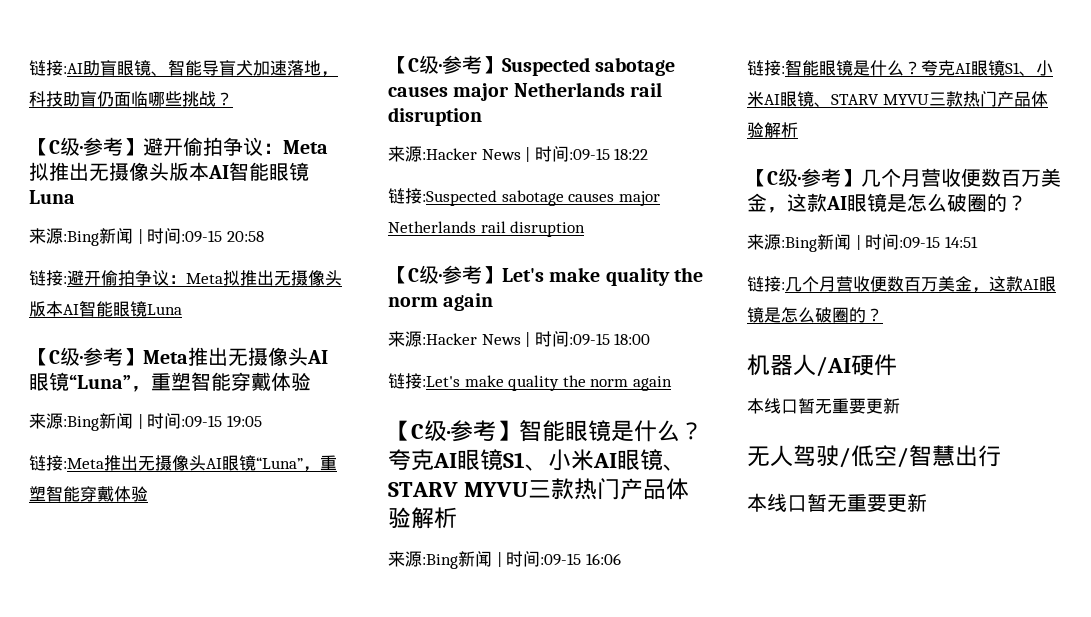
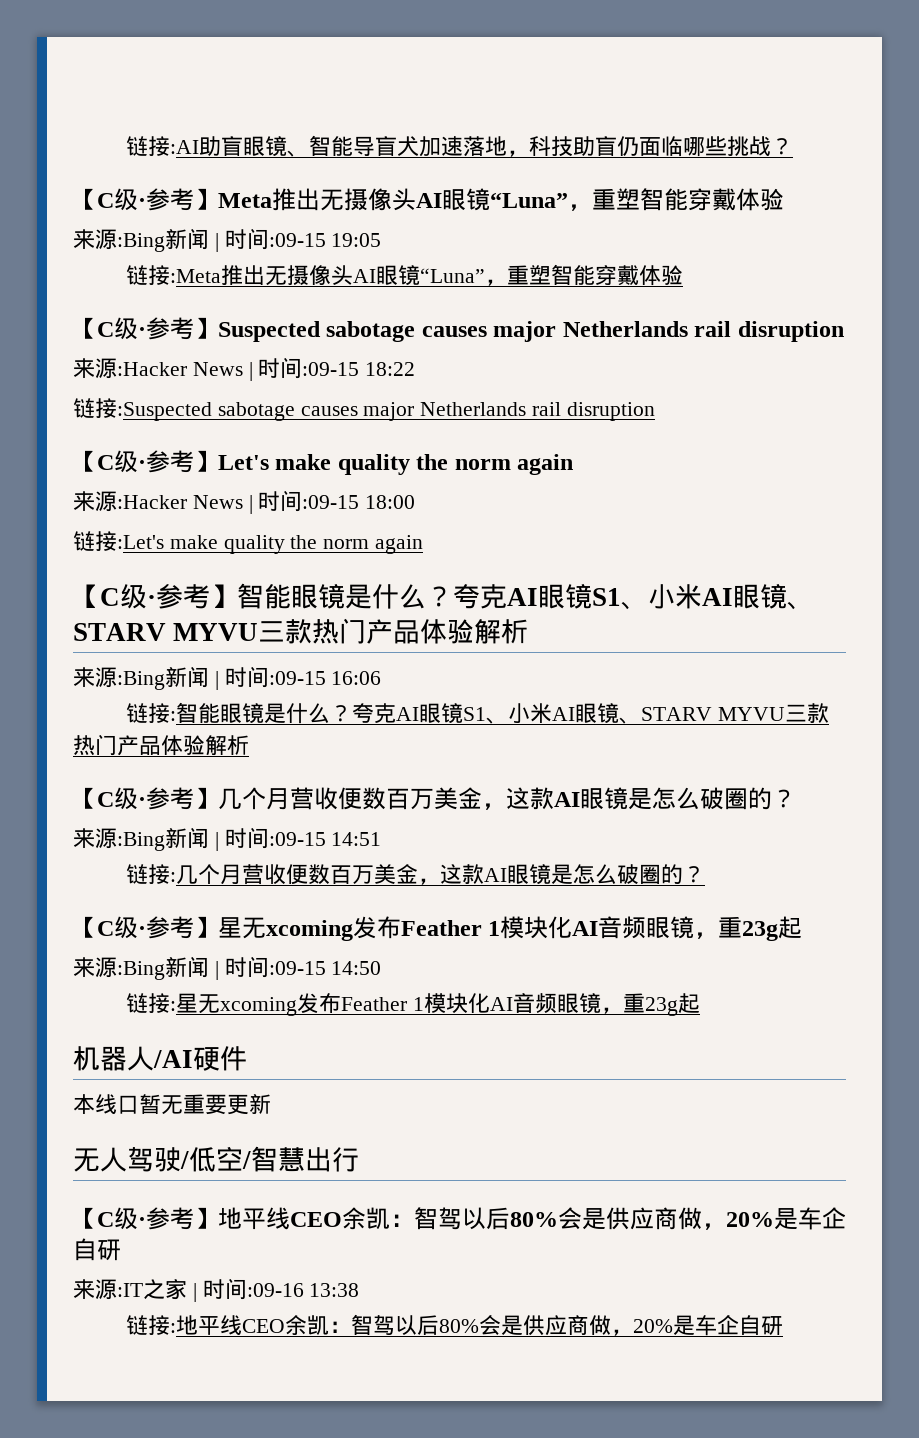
- 【C级·参考】避开偷拍争议：Meta拟推出无摄像头版本AI智能眼镜Luna
- 来源:Bing新闻 | 时间:09-15 20:58
- 链接:避开偷拍争议：Meta拟推出无摄像头版本AI智能眼镜Luna
+ 【C级·参考】星无xcoming发布Feather 1模块化AI音频眼镜，重23g起
+ 来源:Bing新闻 | 时间:09-15 14:50
+ 链接:星无xcoming发布Feather 1模块化AI音频眼镜，重23g起
  无人驾驶/低空/智慧出行
- 本线口暂无重要更新
+ 【C级·参考】地平线CEO余凯：智驾以后80%会是供应商做，20%是车企自研
+ 来源:IT之家 | 时间:09-16 13:38
+ 链接:地平线CEO余凯：智驾以后80%会是供应商做，20%是车企自研

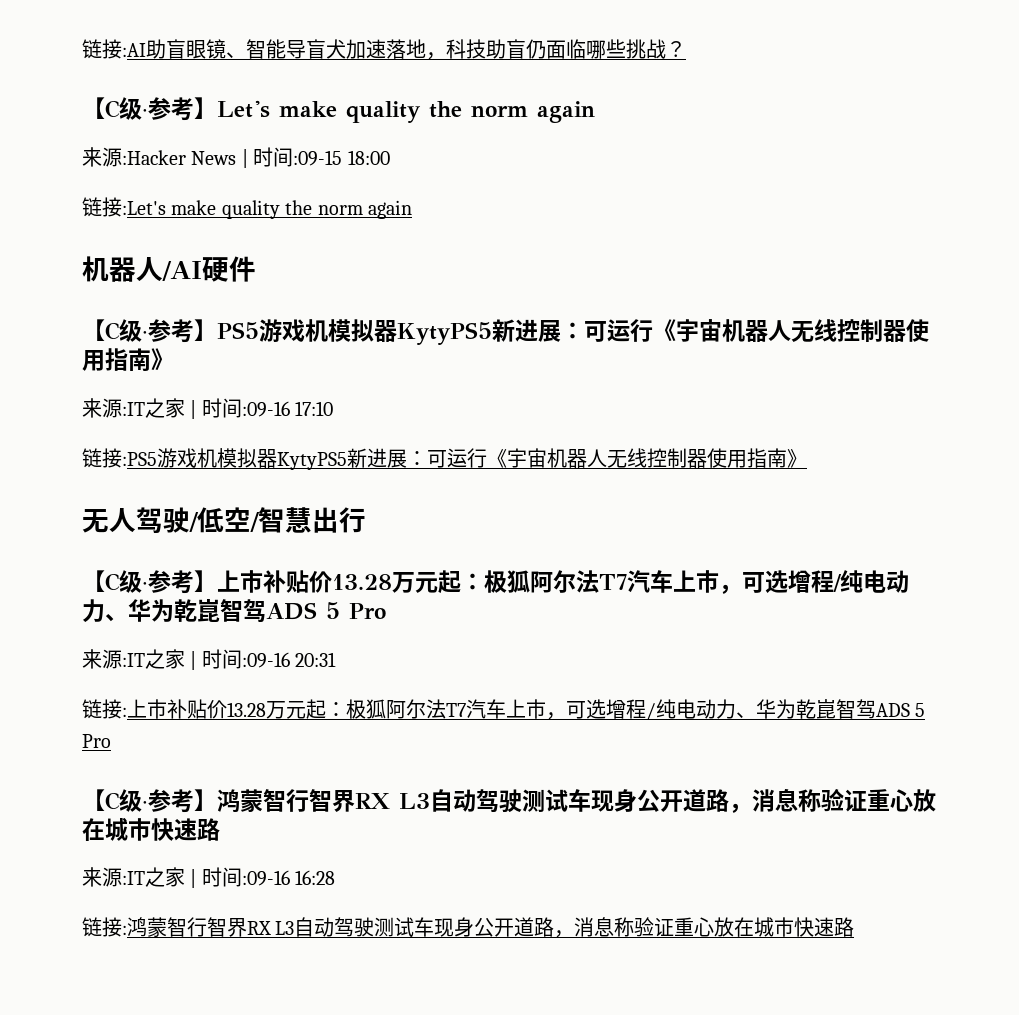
- 【C级·参考】Meta推出无摄像头AI眼镜“Luna”，重塑智能穿戴体验
- 来源:Bing新闻 | 时间:09-15 19:05
- 链接:Meta推出无摄像头AI眼镜“Luna”，重塑智能穿戴体验
- 【C级·参考】Suspected sabotage causes major Netherlands rail disruption
- 来源:Hacker News | 时间:09-15 18:22
- 链接:Suspected sabotage causes major Netherlands rail disruption
- 【C级·参考】智能眼镜是什么？夸克AI眼镜S1、小米AI眼镜、STARV MYVU三款热门产品体验解析
- 来源:Bing新闻 | 时间:09-15 16:06
- 链接:智能眼镜是什么？夸克AI眼镜S1、小米AI眼镜、STARV MYVU三款热门产品体验解析
- 【C级·参考】几个月营收便数百万美金，这款AI眼镜是怎么破圈的？
- 来源:Bing新闻 | 时间:09-15 14:51
- 链接:几个月营收便数百万美金，这款AI眼镜是怎么破圈的？
- 【C级·参考】星无xcoming发布Feather 1模块化AI音频眼镜，重23g起
- 来源:Bing新闻 | 时间:09-15 14:50
- 链接:星无xcoming发布Feather 1模块化AI音频眼镜，重23g起
  机器人/AI硬件
- 本线口暂无重要更新
+ 【C级·参考】PS5游戏机模拟器KytyPS5新进展：可运行《宇宙机器人无线控制器使用指南》
+ 来源:IT之家 | 时间:09-16 17:10
+ 链接:PS5游戏机模拟器KytyPS5新进展：可运行《宇宙机器人无线控制器使用指南》
- 【C级·参考】地平线CEO余凯：智驾以后80%会是供应商做，20%是车企自研
- 来源:IT之家 | 时间:09-16 13:38
- 链接:地平线CEO余凯：智驾以后80%会是供应商做，20%是车企自研
+ 【C级·参考】上市补贴价13.28万元起：极狐阿尔法T7汽车上市，可选增程/纯电动力、华为乾崑智驾ADS 5 Pro
+ 来源:IT之家 | 时间:09-16 20:31
+ 链接:上市补贴价13.28万元起：极狐阿尔法T7汽车上市，可选增程/纯电动力、华为乾崑智驾ADS 5 Pro
+ 【C级·参考】鸿蒙智行智界RX L3自动驾驶测试车现身公开道路，消息称验证重心放在城市快速路
+ 来源:IT之家 | 时间:09-16 16:28
+ 链接:鸿蒙智行智界RX L3自动驾驶测试车现身公开道路，消息称验证重心放在城市快速路

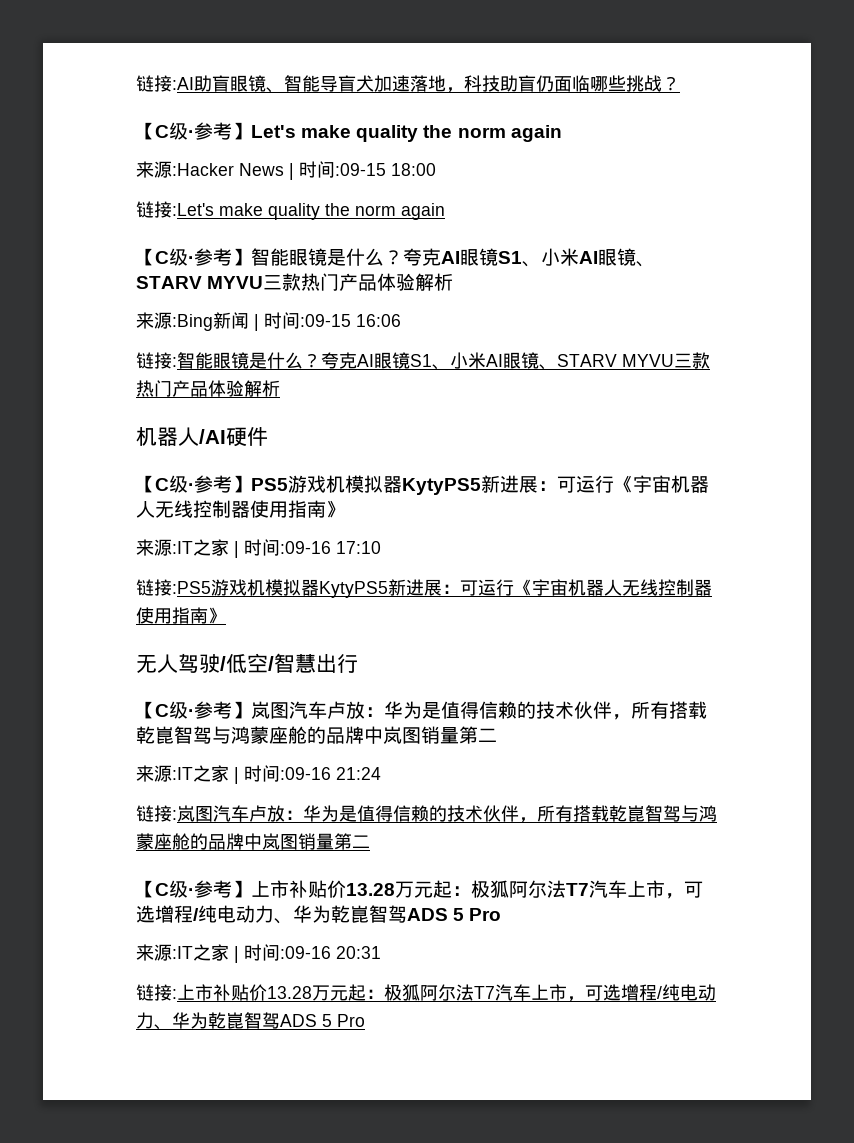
+ 【C级·参考】智能眼镜是什么？夸克AI眼镜S1、小米AI眼镜、STARV MYVU三款热门产品体验解析
+ 来源:Bing新闻 | 时间:09-15 16:06
+ 链接:智能眼镜是什么？夸克AI眼镜S1、小米AI眼镜、STARV MYVU三款热门产品体验解析
+ 【C级·参考】岚图汽车卢放：华为是值得信赖的技术伙伴，所有搭载乾崑智驾与鸿蒙座舱的品牌中岚图销量第二
+ 来源:IT之家 | 时间:09-16 21:24
+ 链接:岚图汽车卢放：华为是值得信赖的技术伙伴，所有搭载乾崑智驾与鸿蒙座舱的品牌中岚图销量第二
- 【C级·参考】鸿蒙智行智界RX L3自动驾驶测试车现身公开道路，消息称验证重心放在城市快速路
- 来源:IT之家 | 时间:09-16 16:28
- 链接:鸿蒙智行智界RX L3自动驾驶测试车现身公开道路，消息称验证重心放在城市快速路

